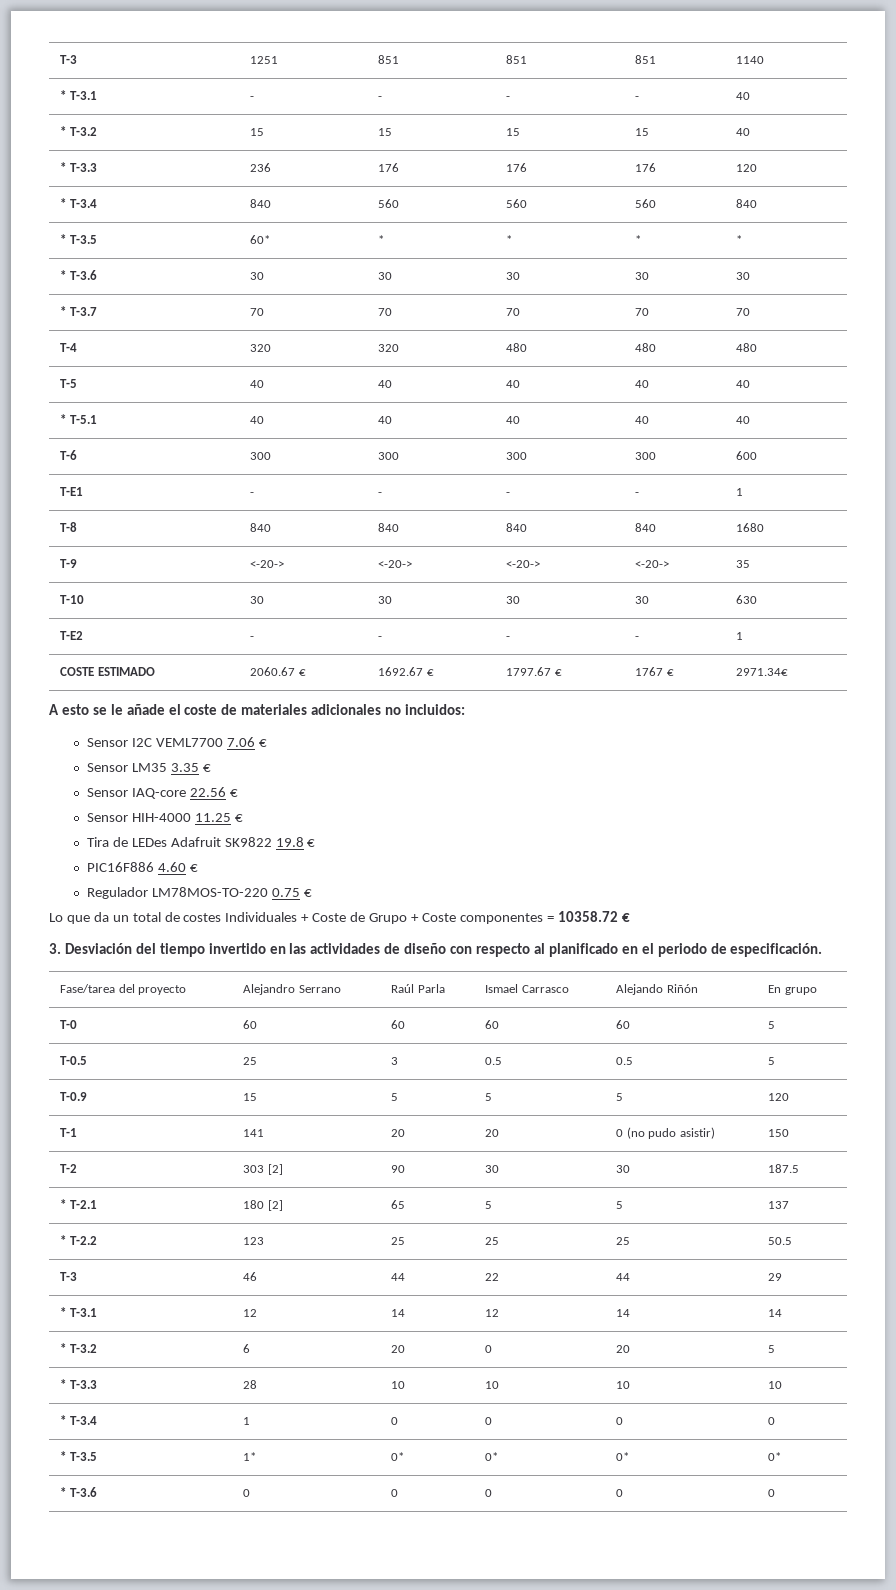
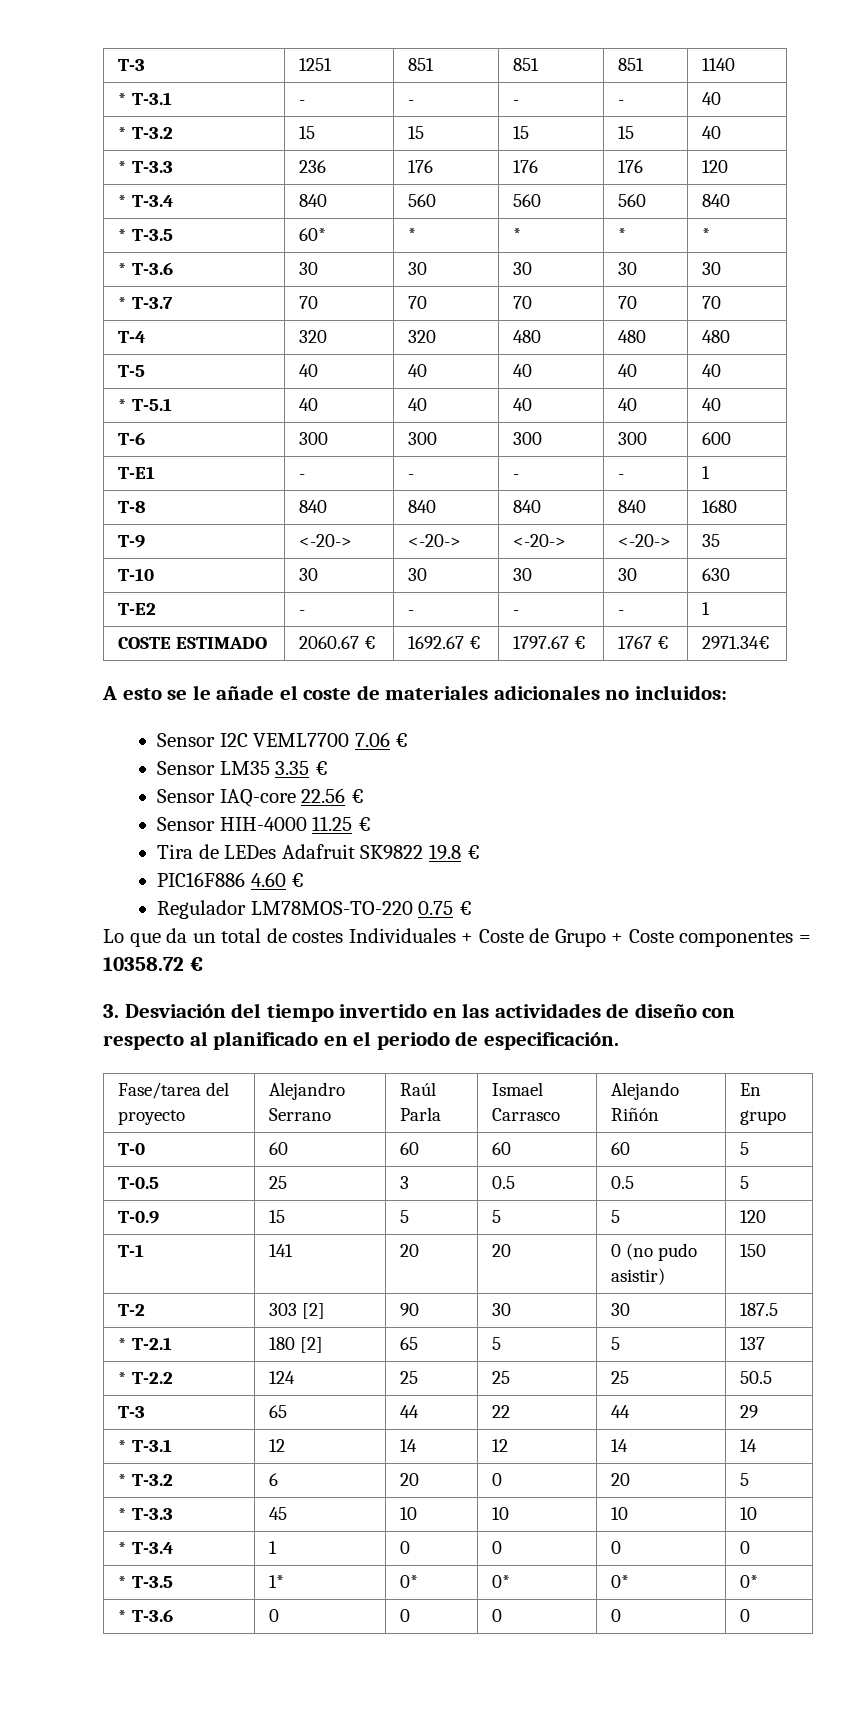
- * T-2.2 | 123 | 25 | 25 | 25 | 50.5
+ * T-2.2 | 124 | 25 | 25 | 25 | 50.5
- T-3 | 46 | 44 | 22 | 44 | 29
+ T-3 | 65 | 44 | 22 | 44 | 29
- * T-3.3 | 28 | 10 | 10 | 10 | 10
+ * T-3.3 | 45 | 10 | 10 | 10 | 10

